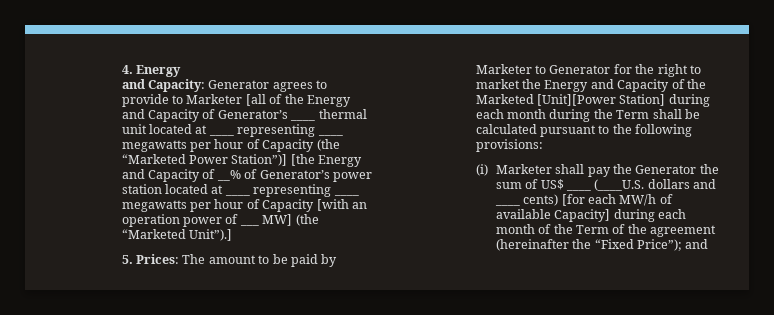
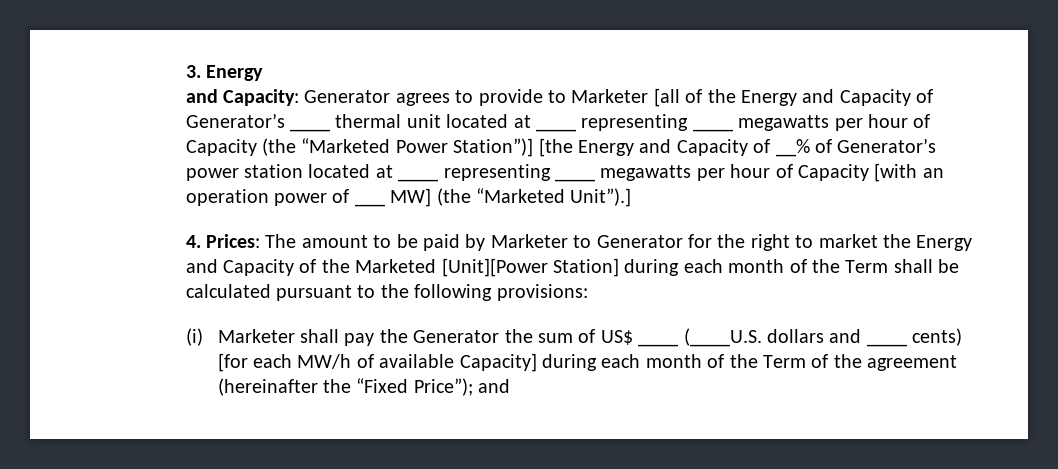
- 4. Energy
+ 3. Energy
- 5. Prices: The amount to be paid by Marketer to Generator for the right to market the Energy and Capacity of the Marketed [Unit][Power Station] during each month during the Term shall be calculated pursuant to the following provisions:
+ 4. Prices: The amount to be paid by Marketer to Generator for the right to market the Energy and Capacity of the Marketed [Unit][Power Station] during each month of the Term shall be calculated pursuant to the following provisions:

